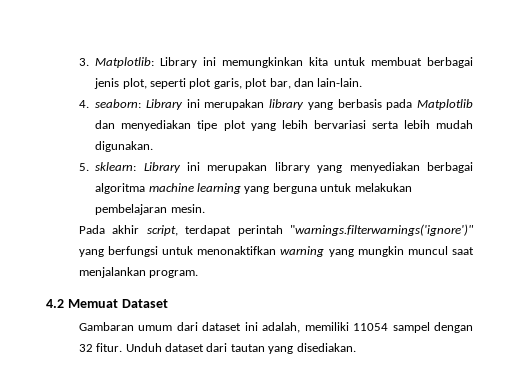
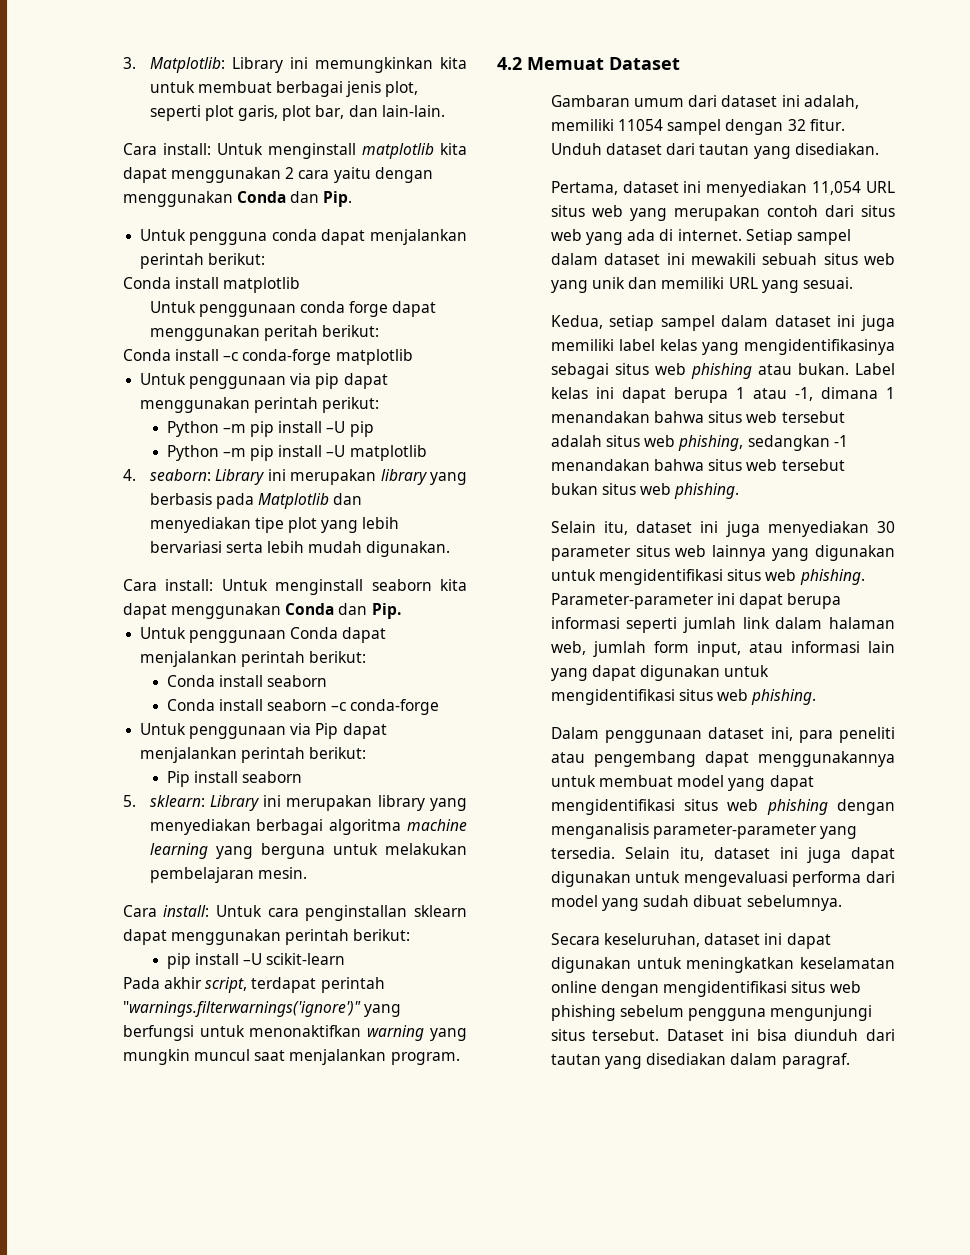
+ Cara install: Untuk menginstall matplotlib kita dapat menggunakan 2 cara yaitu dengan menggunakan Conda dan Pip.
+ Untuk pengguna conda dapat menjalankan perintah berikut:
+ Conda install matplotlib
+ Untuk penggunaan conda forge dapat menggunakan peritah berikut:
+ Conda install –c conda-forge matplotlib
+ Untuk penggunaan via pip dapat menggunakan perintah perikut:
+ Python –m pip install –U pip
+ Python –m pip install –U matplotlib
+ Cara install: Untuk menginstall seaborn kita dapat menggunakan Conda dan Pip.
+ Untuk penggunaan Conda dapat menjalankan perintah berikut:
+ Conda install seaborn
+ Conda install seaborn –c conda-forge
+ Untuk penggunaan via Pip dapat menjalankan perintah berikut:
+ Pip install seaborn
+ Cara install: Untuk cara penginstallan sklearn dapat menggunakan perintah berikut:
+ pip install –U scikit-learn
+ Pertama, dataset ini menyediakan 11,054 URL situs web yang merupakan contoh dari situs web yang ada di internet. Setiap sampel dalam dataset ini mewakili sebuah situs web yang unik dan memiliki URL yang sesuai.
+ Kedua, setiap sampel dalam dataset ini juga memiliki label kelas yang mengidentifikasinya sebagai situs web phishing atau bukan. Label kelas ini dapat berupa 1 atau -1, dimana 1 menandakan bahwa situs web tersebut adalah situs web phishing, sedangkan -1 menandakan bahwa situs web tersebut bukan situs web phishing.
+ Selain itu, dataset ini juga menyediakan 30 parameter situs web lainnya yang digunakan untuk mengidentifikasi situs web phishing. Parameter-parameter ini dapat berupa informasi seperti jumlah link dalam halaman web, jumlah form input, atau informasi lain yang dapat digunakan untuk mengidentifikasi situs web phishing.
+ Dalam penggunaan dataset ini, para peneliti atau pengembang dapat menggunakannya untuk membuat model yang dapat mengidentifikasi situs web phishing dengan menganalisis parameter-parameter yang tersedia. Selain itu, dataset ini juga dapat digunakan untuk mengevaluasi performa dari model yang sudah dibuat sebelumnya.
+ Secara keseluruhan, dataset ini dapat digunakan untuk meningkatkan keselamatan online dengan mengidentifikasi situs web phishing sebelum pengguna mengunjungi situs tersebut. Dataset ini bisa diunduh dari tautan yang disediakan dalam paragraf.

